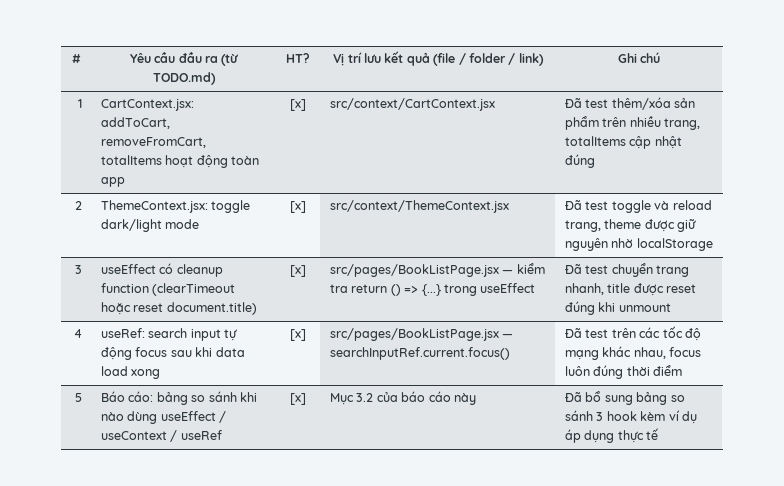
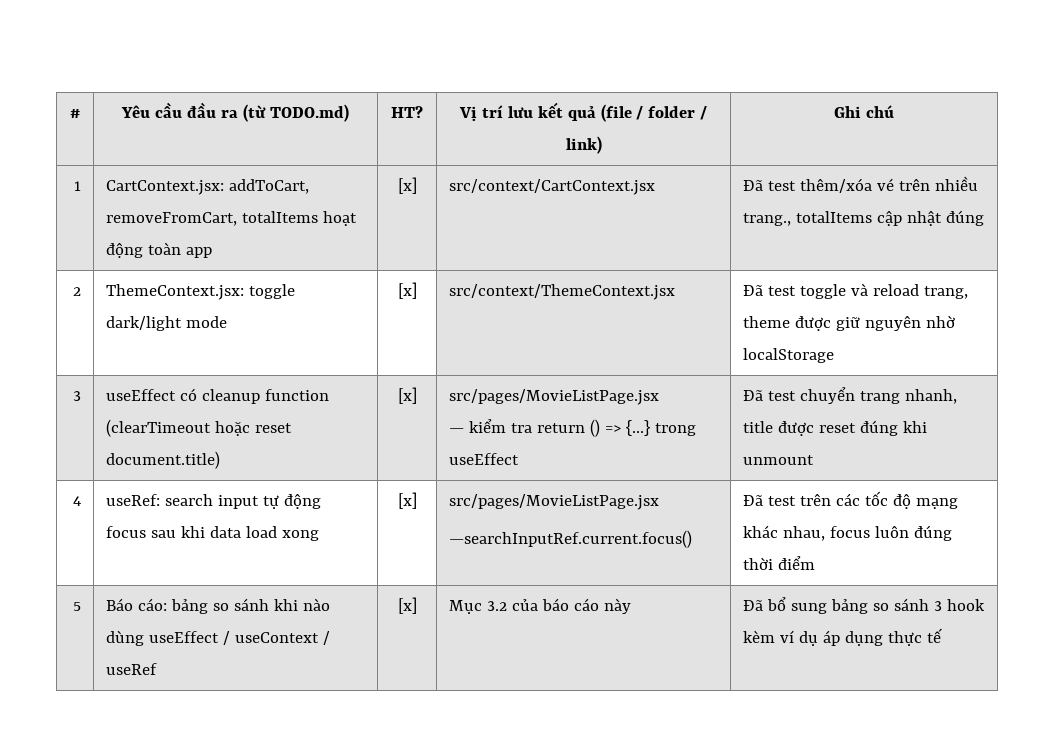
- 1 | CartContext.jsx: addToCart, removeFromCart, totalItems hoạt động toàn app | [x] | src/context/CartContext.jsx | Đã test thêm/xóa sản phẩm trên nhiều trang, totalItems cập nhật đúng
+ 1 | CartContext.jsx: addToCart, removeFromCart, totalItems hoạt động toàn app | [x] | src/context/CartContext.jsx | Đã test thêm/xóa vé trên nhiều trang., totalItems cập nhật đúng
- 3 | useEffect có cleanup function (clearTimeout hoặc reset document.title) | [x] | src/pages/BookListPage.jsx — kiểm tra return () => {...} trong useEffect | Đã test chuyển trang nhanh, title được reset đúng khi unmount
+ 3 | useEffect có cleanup function (clearTimeout hoặc reset document.title) | [x] | src/pages/MovieListPage.jsx
+ — kiểm tra return () => {...} trong useEffect | Đã test chuyển trang nhanh, title được reset đúng khi unmount
- 4 | useRef: search input tự động focus sau khi data load xong | [x] | src/pages/BookListPage.jsx — searchInputRef.current.focus() | Đã test trên các tốc độ mạng khác nhau, focus luôn đúng thời điểm
+ 4 | useRef: search input tự động focus sau khi data load xong | [x] | src/pages/MovieListPage.jsx
+ —searchInputRef.current.focus() | Đã test trên các tốc độ mạng khác nhau, focus luôn đúng thời điểm

